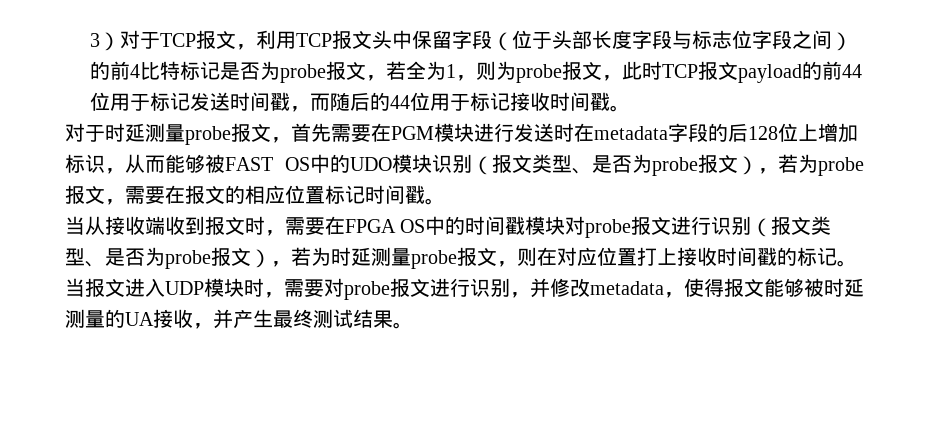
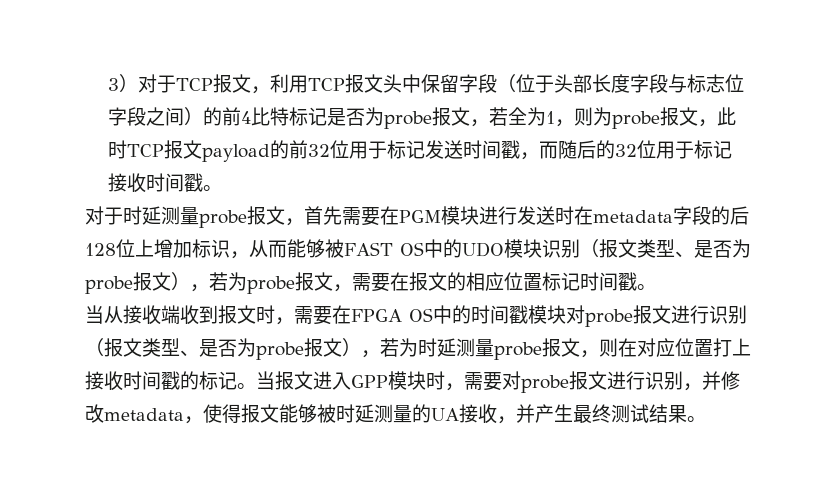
- 3）对于TCP报文，利用TCP报文头中保留字段（位于头部长度字段与标志位字段之间）的前4比特标记是否为probe报文，若全为1，则为probe报文，此时TCP报文payload的前44位用于标记发送时间戳，而随后的44位用于标记接收时间戳。
+ 3）对于TCP报文，利用TCP报文头中保留字段（位于头部长度字段与标志位字段之间）的前4比特标记是否为probe报文，若全为1，则为probe报文，此时TCP报文payload的前32位用于标记发送时间戳，而随后的32位用于标记接收时间戳。
- 当报文进入UDP模块时，需要对probe报文进行识别，并修改metadata，使得报文能够被时延测量的UA接收，并产生最终测试结果。
+ 当报文进入GPP模块时，需要对probe报文进行识别，并修改metadata，使得报文能够被时延测量的UA接收，并产生最终测试结果。

